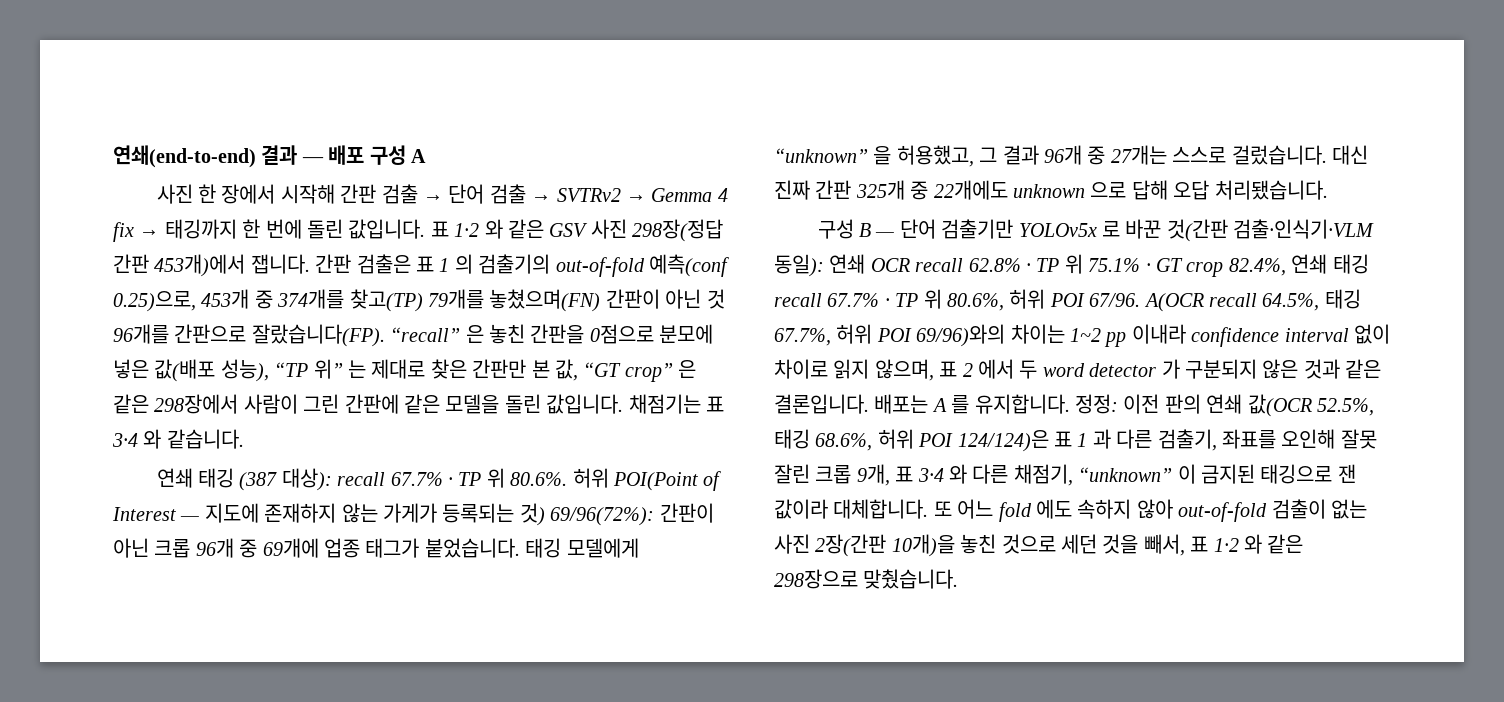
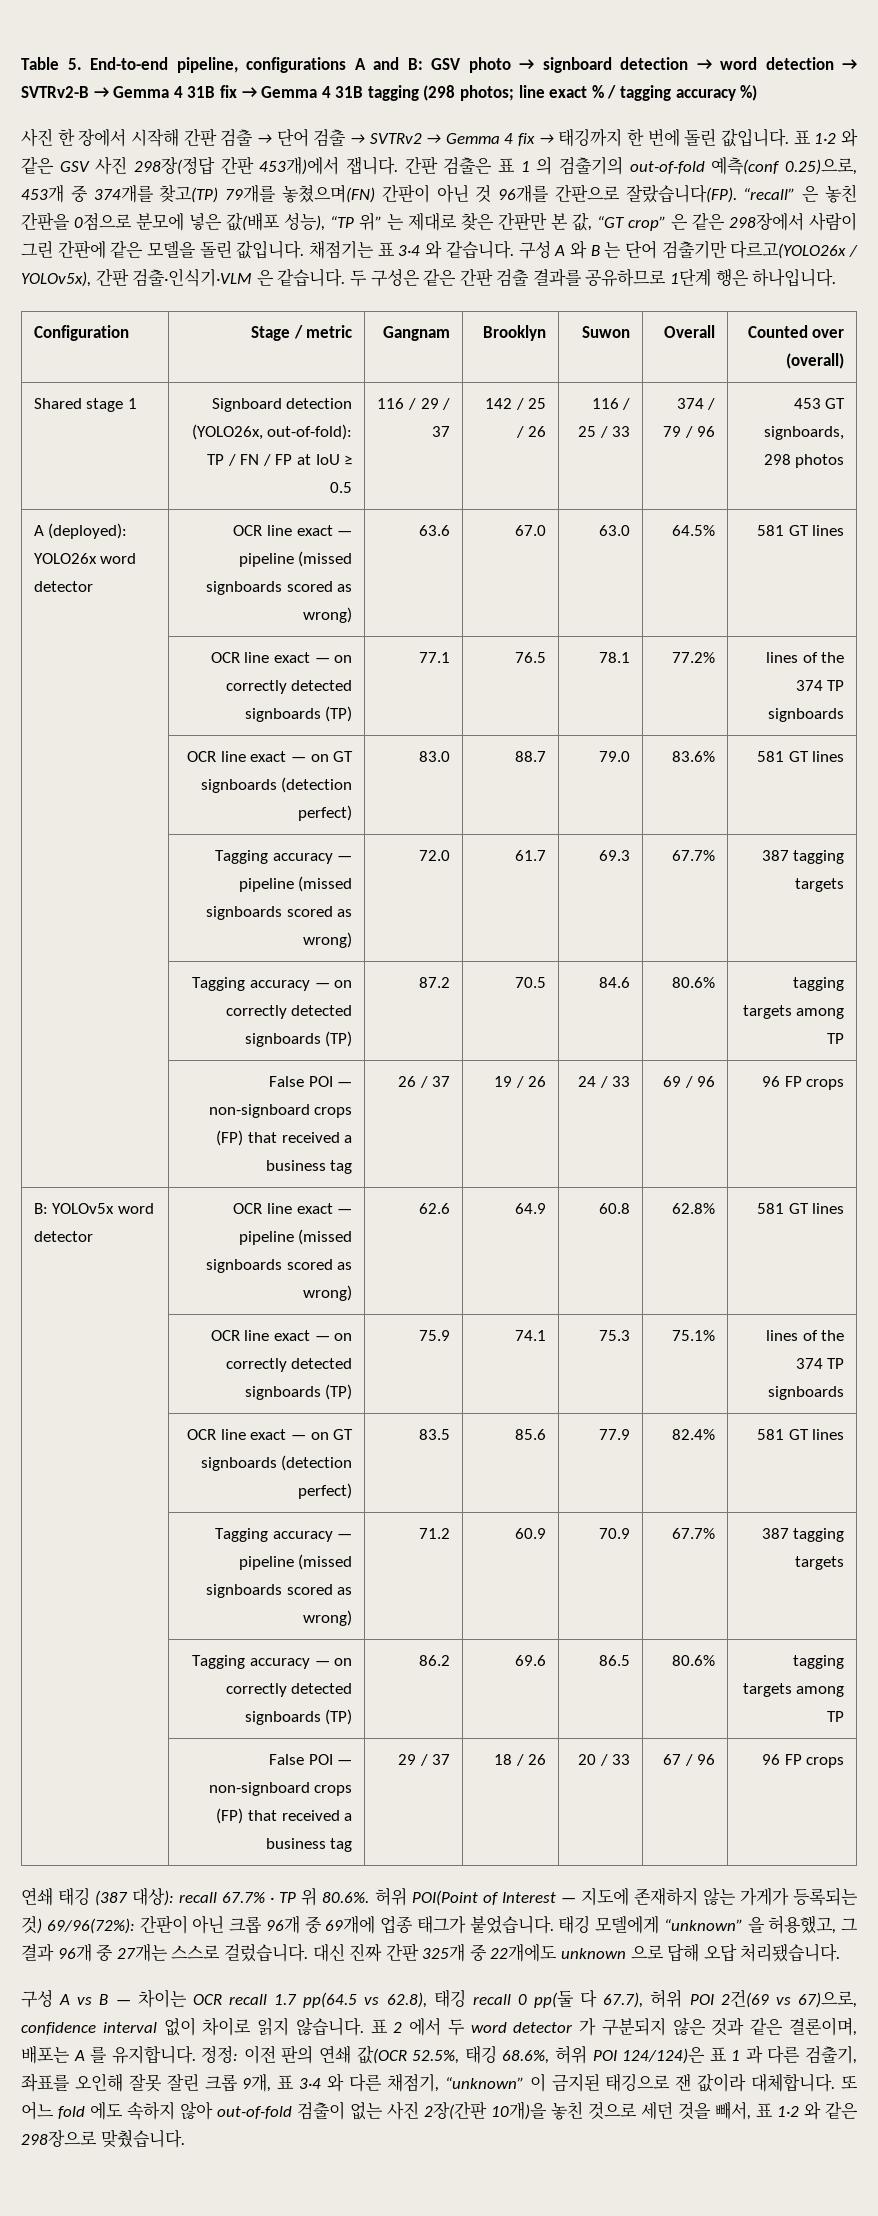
- 연쇄(end-to-end) 결과 — 배포 구성 A
+ Table 5. End-to-end pipeline, configurations A and B: GSV photo → signboard detection → word detection → SVTRv2-B → Gemma 4 31B fix → Gemma 4 31B tagging (298 photos; line exact % / tagging accuracy %)
+ 구성 A 와 B 는 단어 검출기만 다르고(YOLO26x / YOLOv5x), 간판 검출·인식기·VLM 은 같습니다. 두 구성은 같은 간판 검출 결과를 공유하므로 1단계 행은 하나입니다.
+ Configuration | Stage / metric | Gangnam | Brooklyn | Suwon | Overall | Counted over (overall)
+ Shared stage 1 | Signboard detection (YOLO26x, out-of-fold): TP / FN / FP at IoU ≥ 0.5 | 116 / 29 / 37 | 142 / 25 / 26 | 116 / 25 / 33 | 374 / 79 / 96 | 453 GT signboards, 298 photos
+ A (deployed): YOLO26x word detector | OCR line exact — pipeline (missed signboards scored as wrong) | 63.6 | 67.0 | 63.0 | 64.5% | 581 GT lines
+ | OCR line exact — on correctly detected signboards (TP) | 77.1 | 76.5 | 78.1 | 77.2% | lines of the 374 TP signboards
+ | OCR line exact — on GT signboards (detection perfect) | 83.0 | 88.7 | 79.0 | 83.6% | 581 GT lines
+ | Tagging accuracy — pipeline (missed signboards scored as wrong) | 72.0 | 61.7 | 69.3 | 67.7% | 387 tagging targets
+ | Tagging accuracy — on correctly detected signboards (TP) | 87.2 | 70.5 | 84.6 | 80.6% | tagging targets among TP
+ | False POI — non-signboard crops (FP) that received a business tag | 26 / 37 | 19 / 26 | 24 / 33 | 69 / 96 | 96 FP crops
+ B: YOLOv5x word detector | OCR line exact — pipeline (missed signboards scored as wrong) | 62.6 | 64.9 | 60.8 | 62.8% | 581 GT lines
+ | OCR line exact — on correctly detected signboards (TP) | 75.9 | 74.1 | 75.3 | 75.1% | lines of the 374 TP signboards
+ | OCR line exact — on GT signboards (detection perfect) | 83.5 | 85.6 | 77.9 | 82.4% | 581 GT lines
+ | Tagging accuracy — pipeline (missed signboards scored as wrong) | 71.2 | 60.9 | 70.9 | 67.7% | 387 tagging targets
+ | Tagging accuracy — on correctly detected signboards (TP) | 86.2 | 69.6 | 86.5 | 80.6% | tagging targets among TP
+ | False POI — non-signboard crops (FP) that received a business tag | 29 / 37 | 18 / 26 | 20 / 33 | 67 / 96 | 96 FP crops
- 구성 B — 단어 검출기만 YOLOv5x 로 바꾼 것(간판 검출·인식기·VLM 동일): 연쇄 OCR recall 62.8% · TP 위 75.1% · GT crop 82.4%, 연쇄 태깅 recall 67.7% · TP 위 80.6%, 허위 POI 67/96. A(OCR recall 64.5%, 태깅 67.7%, 허위 POI 69/96)와의 차이는 1~2 pp 이내라 confidence interval 없이 차이로 읽지 않으며, 표 2 에서 두 word detector 가 구분되지 않은 것과 같은 결론입니다. 배포는 A 를 유지합니다.
+ 구성 A vs B — 차이는 OCR recall 1.7 pp(64.5 vs 62.8), 태깅 recall 0 pp(둘 다 67.7), 허위 POI 2건(69 vs 67)으로, confidence interval 없이 차이로 읽지 않습니다. 표 2 에서 두 word detector 가 구분되지 않은 것과 같은 결론이며, 배포는 A 를 유지합니다.

